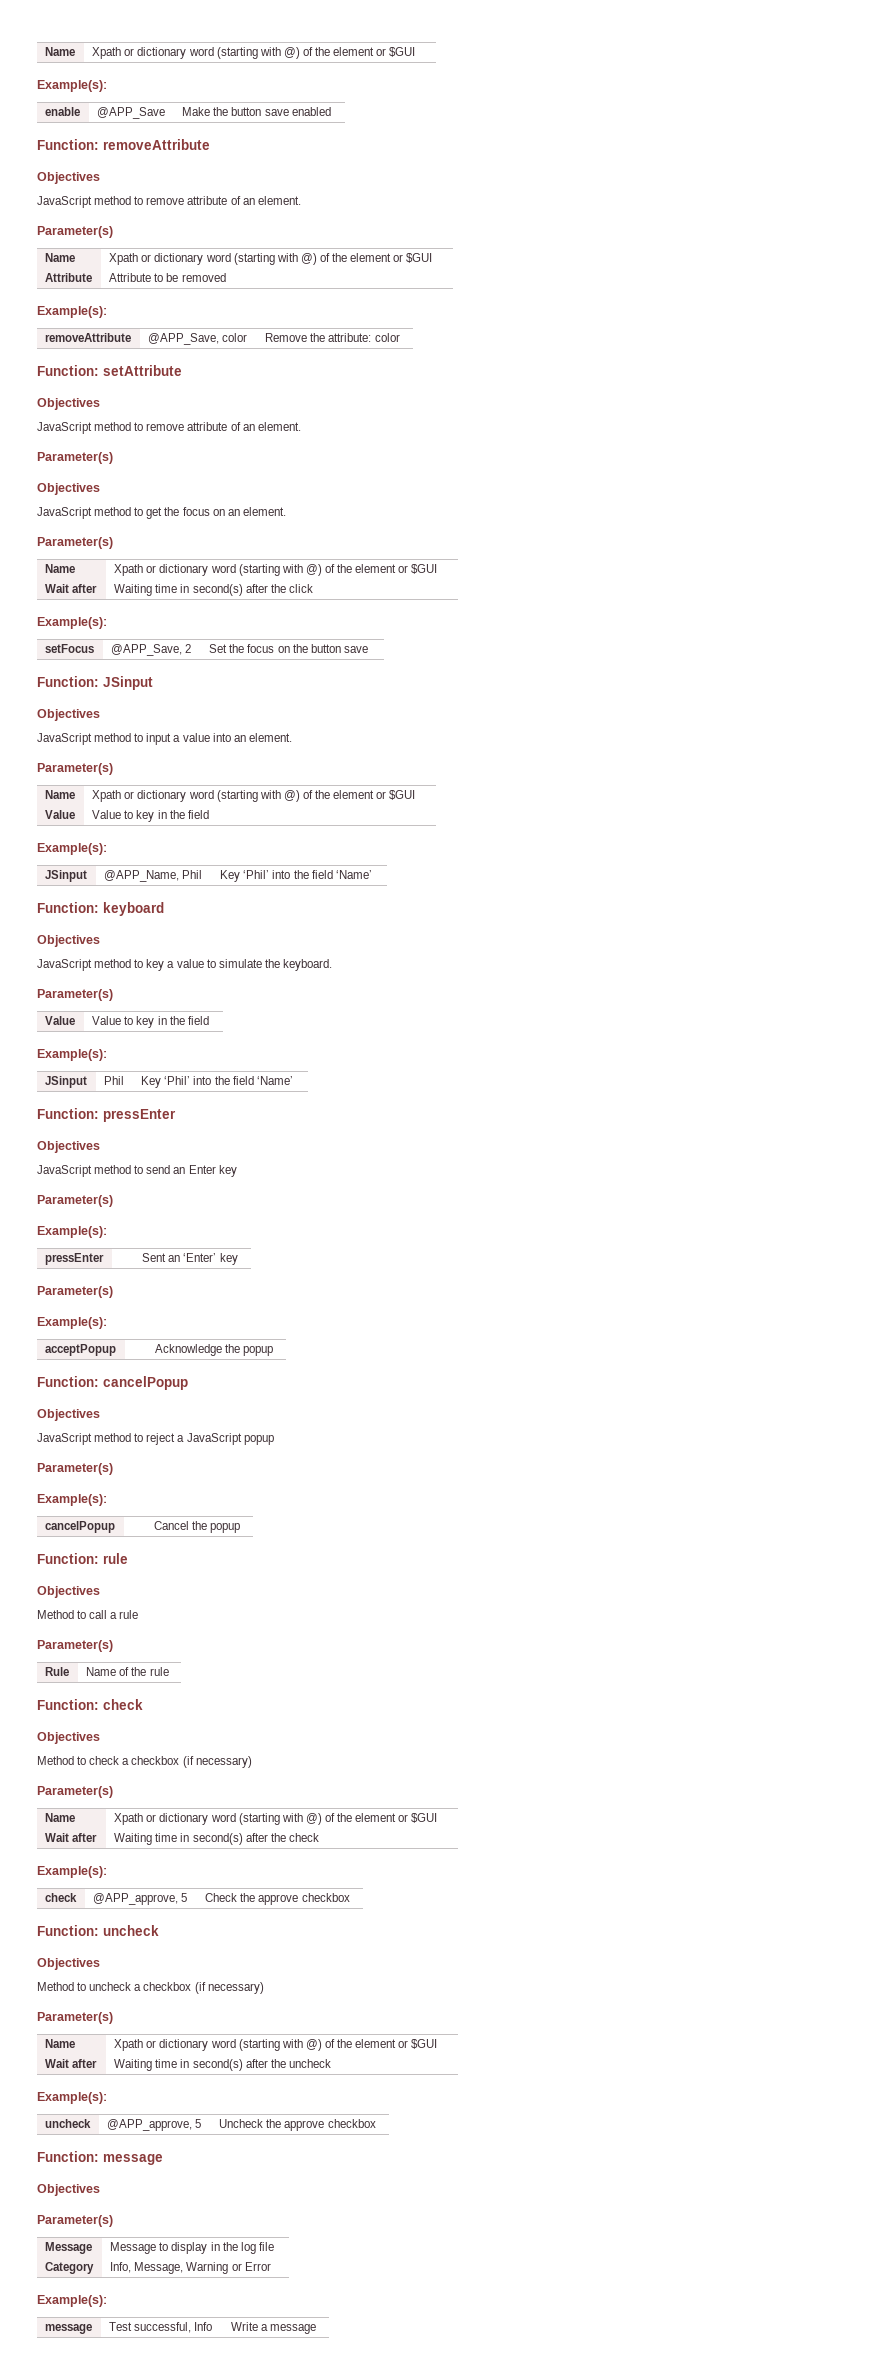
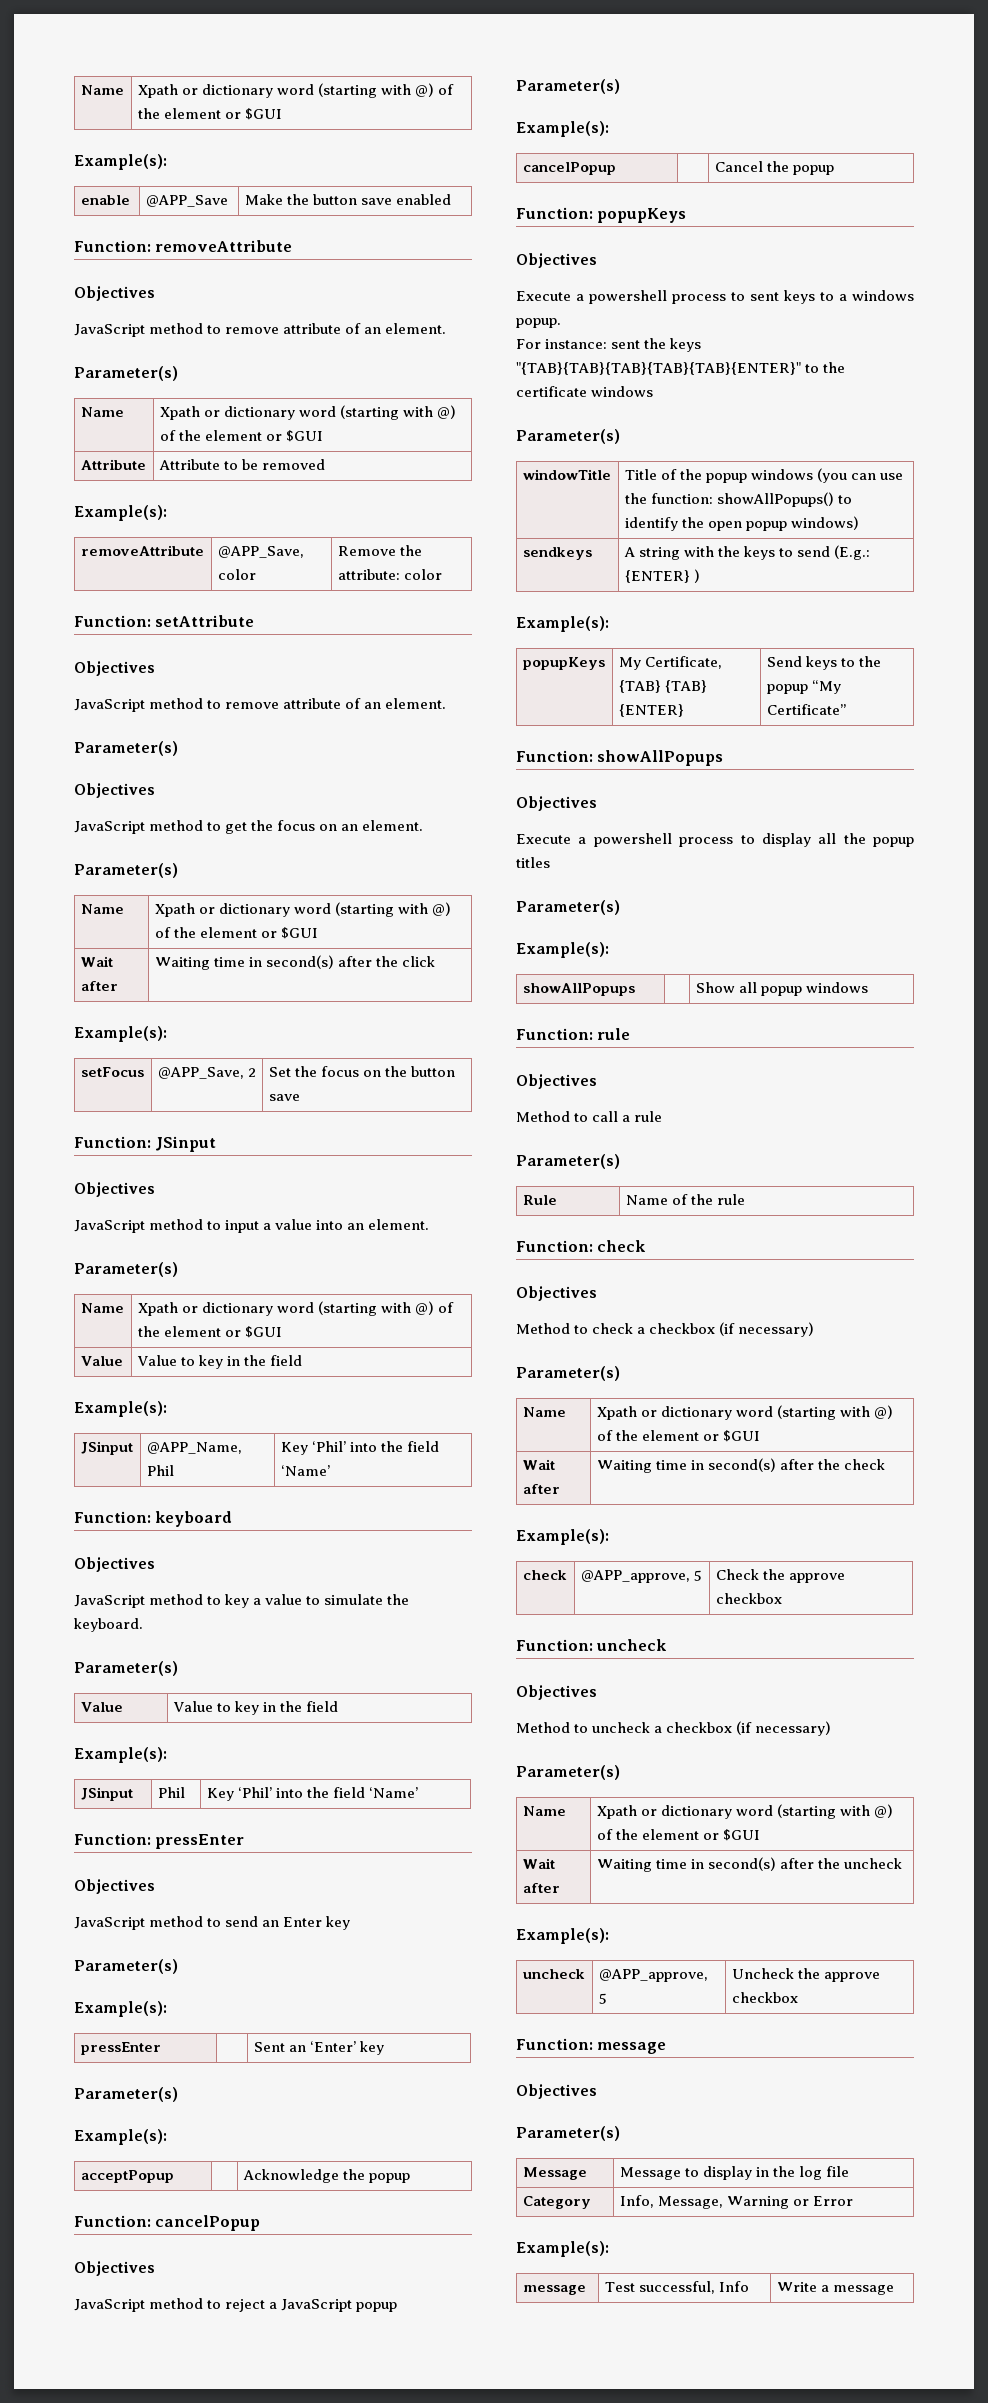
+ Function: popupKeys
+ Objectives
+ Execute a powershell process to sent keys to a windows popup.
+ For instance: sent the keys "{TAB}{TAB}{TAB}{TAB}{TAB}{ENTER}" to the certificate windows
+ Parameter(s)
+ windowTitle | Title of the popup windows (you can use the function: showAllPopups() to identify the open popup windows)
+ sendkeys | A string with the keys to send (E.g.: {ENTER} )
+ Example(s):
+ popupKeys | My Certificate, {TAB} {TAB} {ENTER} | Send keys to the popup “My Certificate”
+ Function: showAllPopups
+ Objectives
+ Execute a powershell process to display all the popup titles
+ Parameter(s)
+ Example(s):
+ showAllPopups | | Show all popup windows

